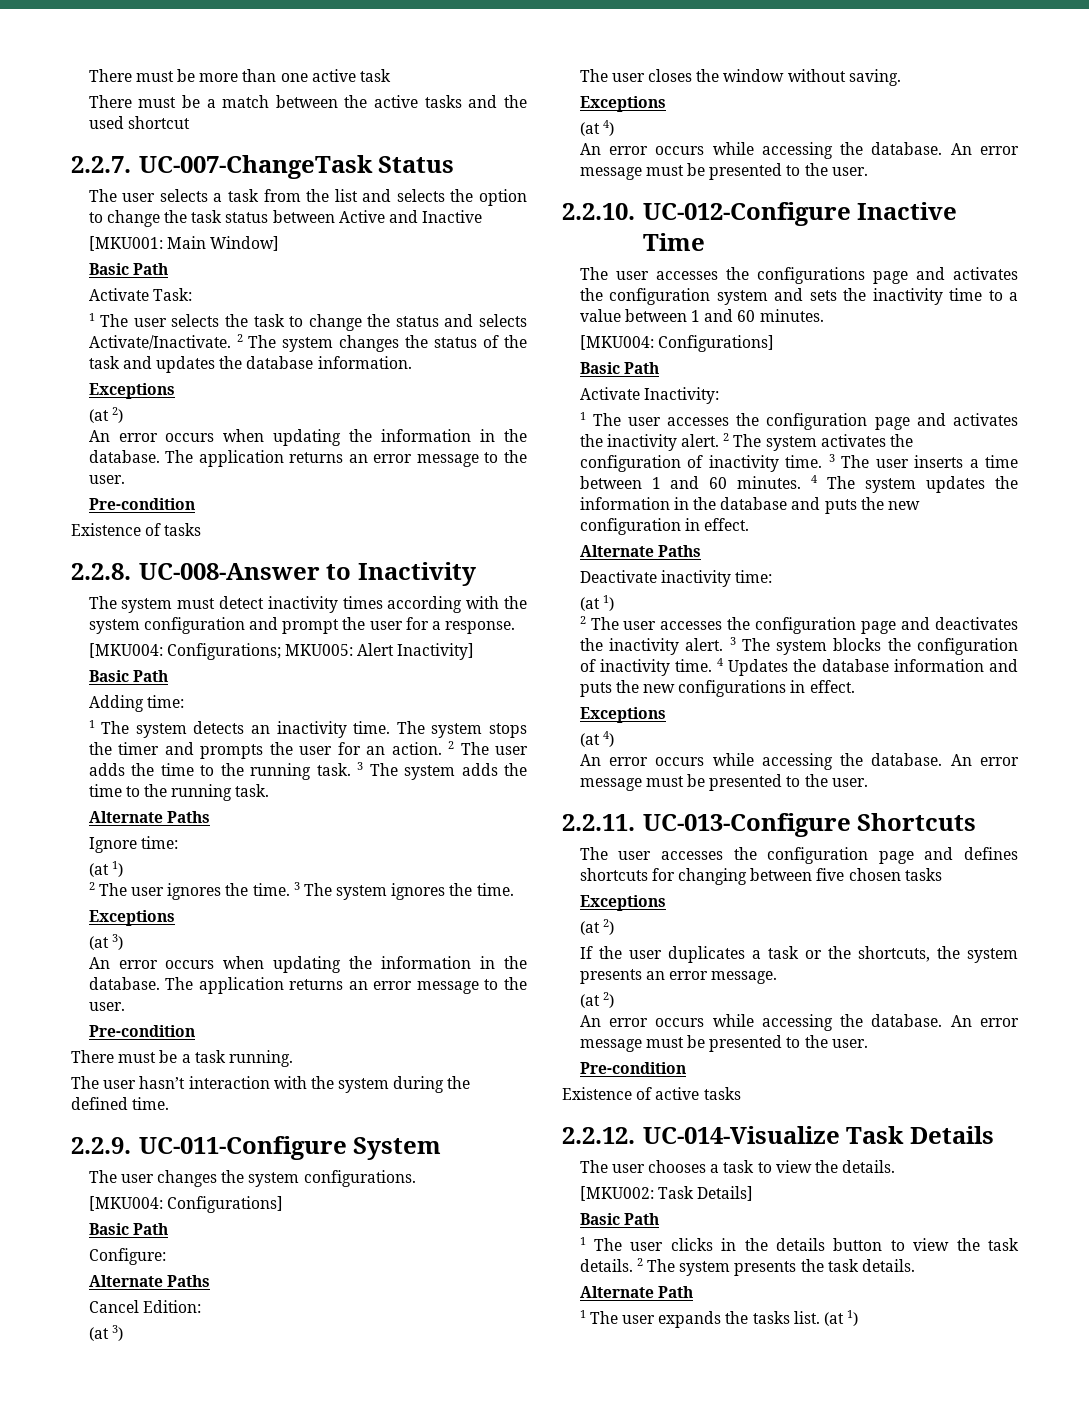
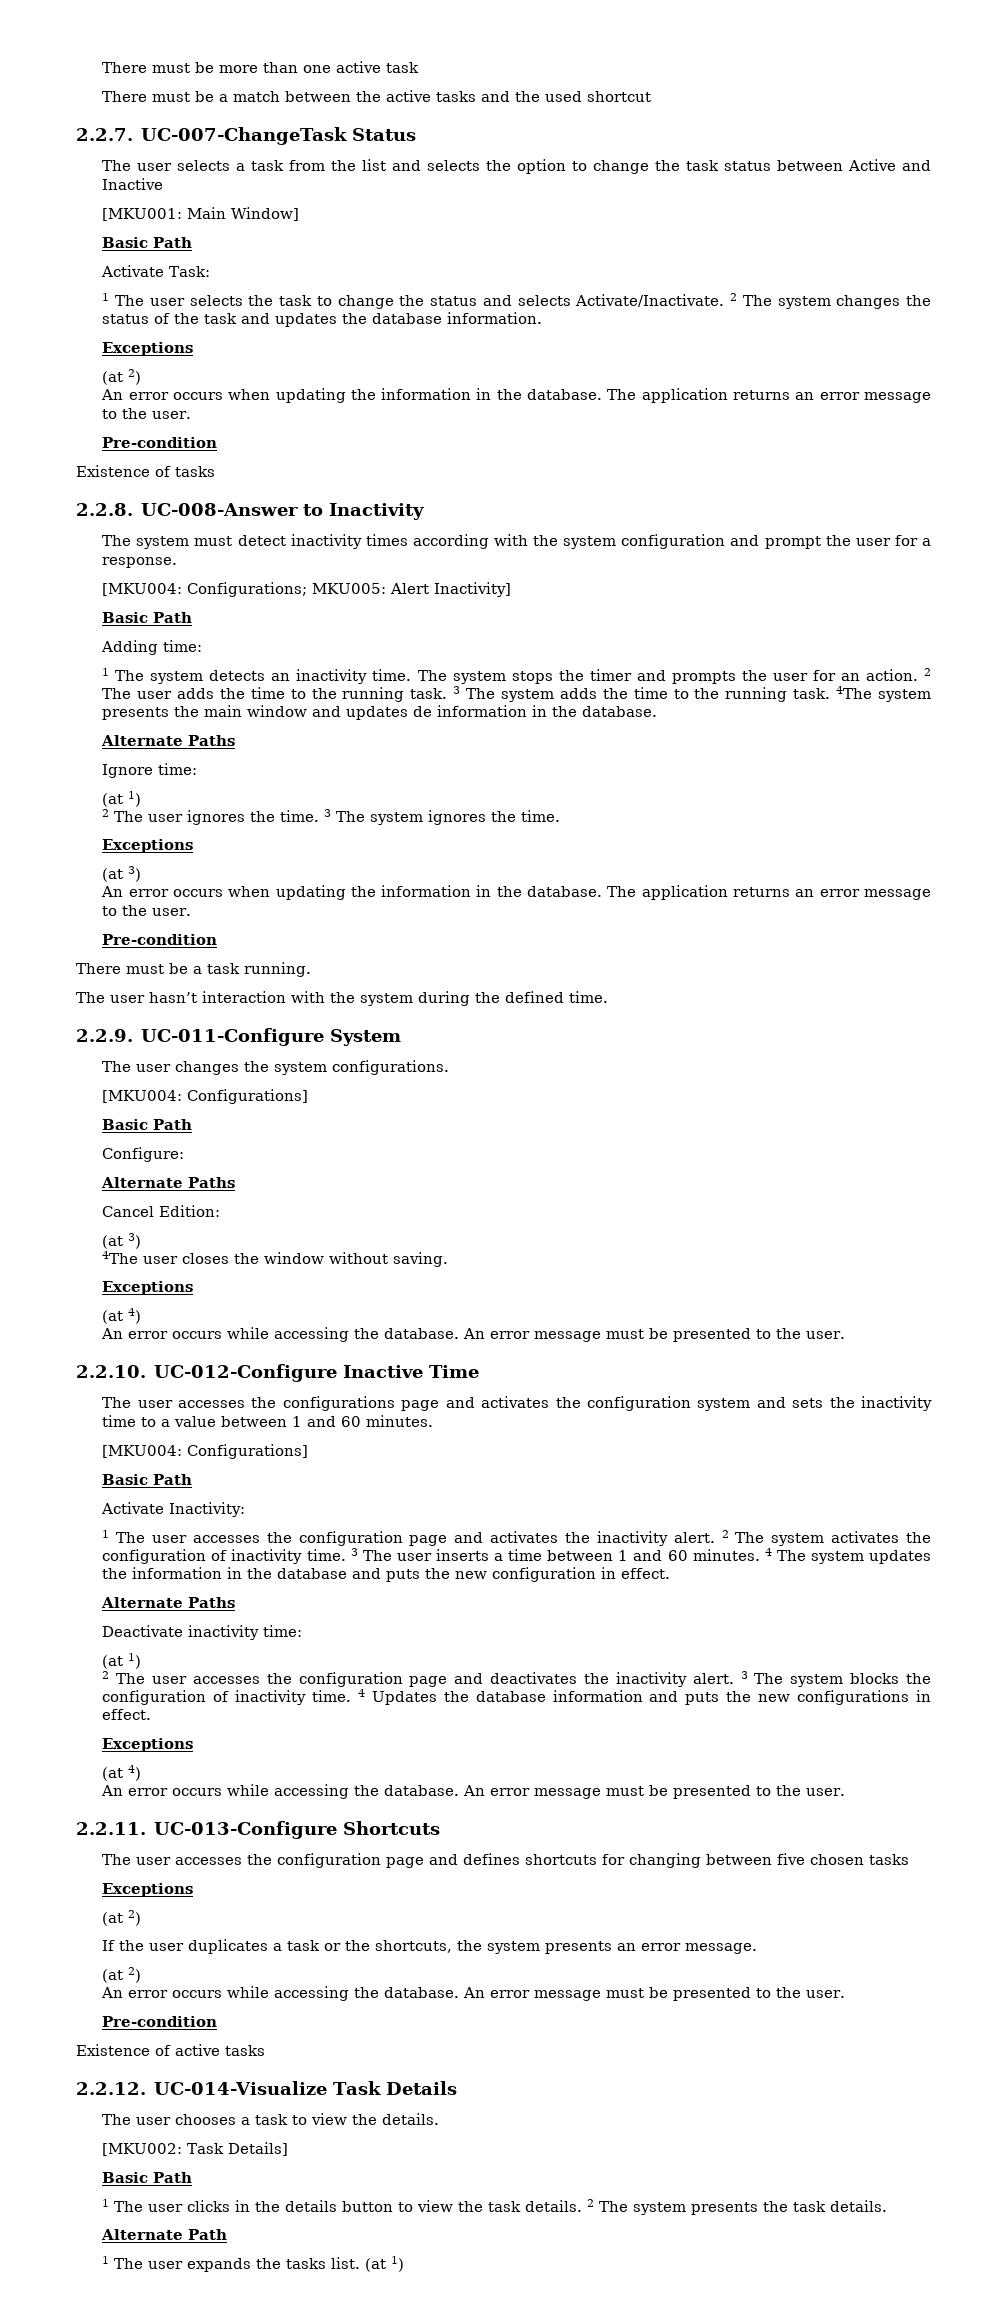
+ 4The system presents the main window and updates de information in the database.
- The user closes the window without saving.
+ 4The user closes the window without saving.

